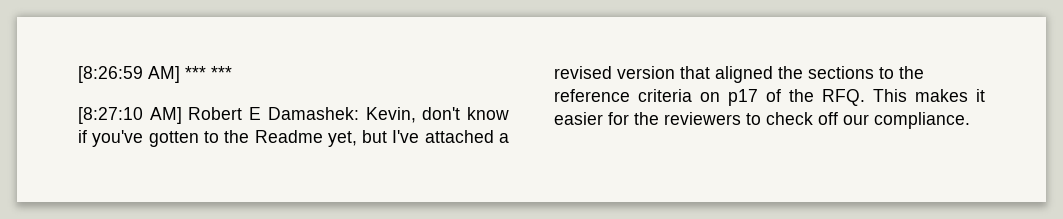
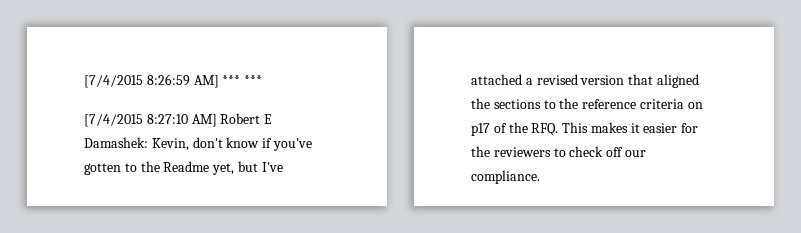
- [8:26:59 AM] *** ***
+ [7/4/2015 8:26:59 AM] *** ***
- [8:27:10 AM] Robert E Damashek: Kevin, don't know if you've gotten to the Readme yet, but I've attached a revised version that aligned the sections to the reference criteria on p17 of the RFQ. This makes it easier for the reviewers to check off our compliance.
+ [7/4/2015 8:27:10 AM] Robert E Damashek: Kevin, don't know if you've gotten to the Readme yet, but I've attached a revised version that aligned the sections to the reference criteria on p17 of the RFQ. This makes it easier for the reviewers to check off our compliance.

